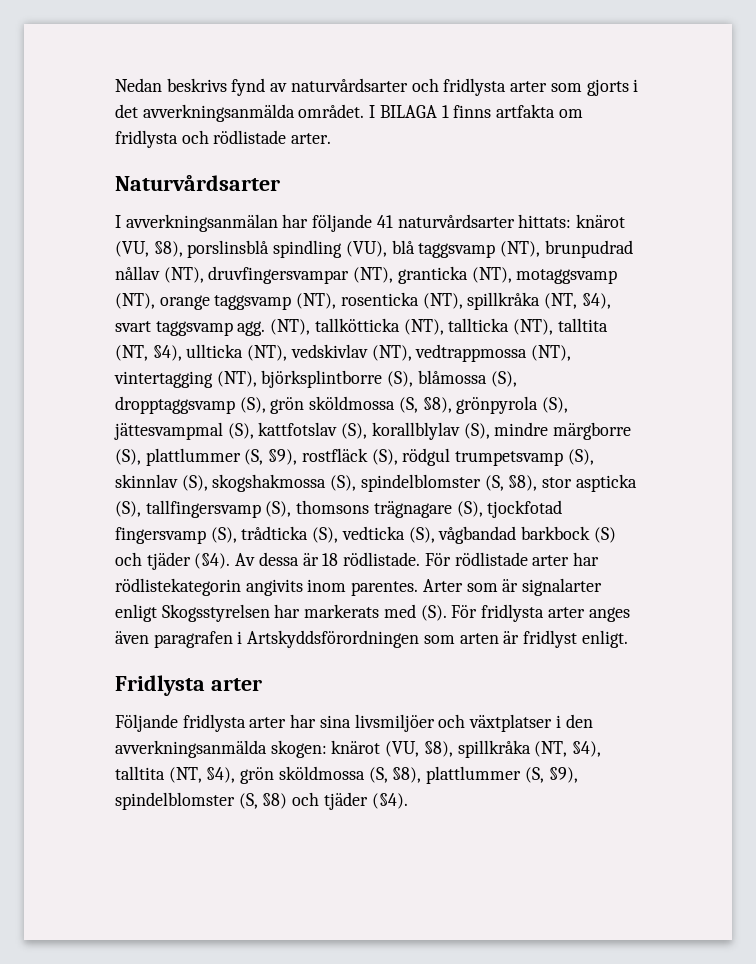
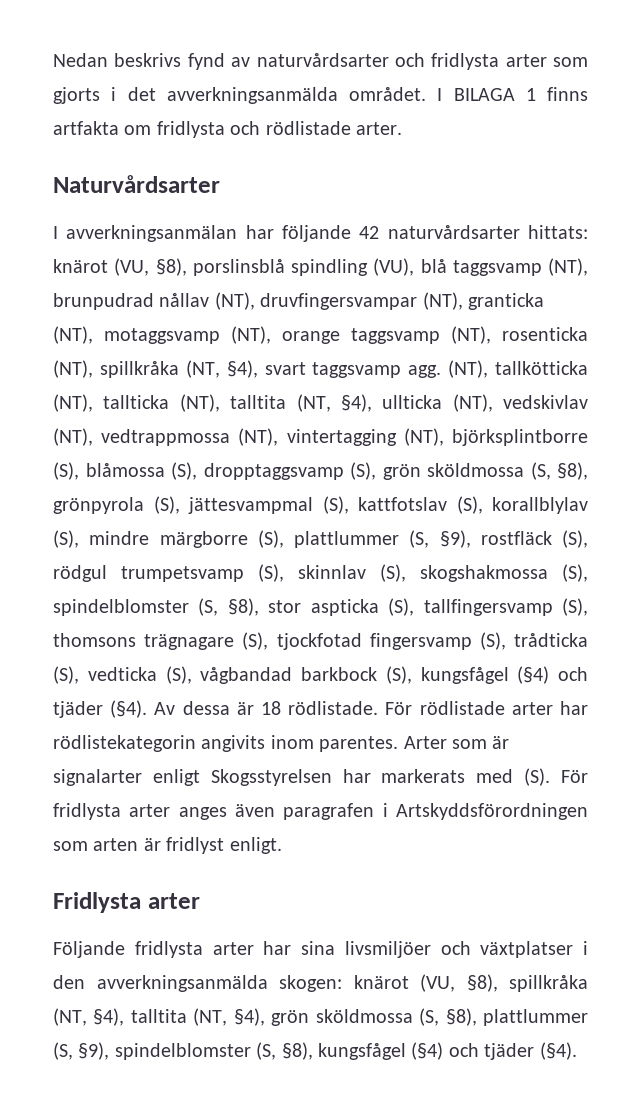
- I avverkningsanmälan har följande 41 naturvårdsarter hittats: knärot (VU, §8), porslinsblå spindling (VU), blå taggsvamp (NT), brunpudrad nållav (NT), druvfingersvampar (NT), granticka (NT), motaggsvamp (NT), orange taggsvamp (NT), rosenticka (NT), spillkråka (NT, §4), svart taggsvamp agg.
+ I avverkningsanmälan har följande 42 naturvårdsarter hittats: knärot (VU, §8), porslinsblå spindling (VU), blå taggsvamp (NT), brunpudrad nållav (NT), druvfingersvampar (NT), granticka (NT), motaggsvamp (NT), orange taggsvamp (NT), rosenticka (NT), spillkråka (NT, §4), svart taggsvamp agg.
- (NT), tallkötticka (NT), tallticka (NT), talltita (NT, §4), ullticka (NT), vedskivlav (NT), vedtrappmossa (NT), vintertagging (NT), björksplintborre (S), blåmossa (S), dropptaggsvamp (S), grön sköldmossa (S, §8), grönpyrola (S), jättesvampmal (S), kattfotslav (S), korallblylav (S), mindre märgborre (S), plattlummer (S, §9), rostfläck (S), rödgul trumpetsvamp (S), skinnlav (S), skogshakmossa (S), spindelblomster (S, §8), stor aspticka (S), tallfingersvamp (S), thomsons trägnagare (S), tjockfotad fingersvamp (S), trådticka (S), vedticka (S), vågbandad barkbock (S) och tjäder (§4).
+ (NT), tallkötticka (NT), tallticka (NT), talltita (NT, §4), ullticka (NT), vedskivlav (NT), vedtrappmossa (NT), vintertagging (NT), björksplintborre (S), blåmossa (S), dropptaggsvamp (S), grön sköldmossa (S, §8), grönpyrola (S), jättesvampmal (S), kattfotslav (S), korallblylav (S), mindre märgborre (S), plattlummer (S, §9), rostfläck (S), rödgul trumpetsvamp (S), skinnlav (S), skogshakmossa (S), spindelblomster (S, §8), stor aspticka (S), tallfingersvamp (S), thomsons trägnagare (S), tjockfotad fingersvamp (S), trådticka (S), vedticka (S), vågbandad barkbock (S), kungsfågel (§4) och tjäder (§4).
- Följande fridlysta arter har sina livsmiljöer och växtplatser i den avverkningsanmälda skogen: knärot (VU, §8), spillkråka (NT, §4), talltita (NT, §4), grön sköldmossa (S, §8), plattlummer (S, §9), spindelblomster (S, §8) och tjäder (§4).
+ Följande fridlysta arter har sina livsmiljöer och växtplatser i den avverkningsanmälda skogen: knärot (VU, §8), spillkråka (NT, §4), talltita (NT, §4), grön sköldmossa (S, §8), plattlummer (S, §9), spindelblomster (S, §8), kungsfågel (§4) och tjäder (§4).

